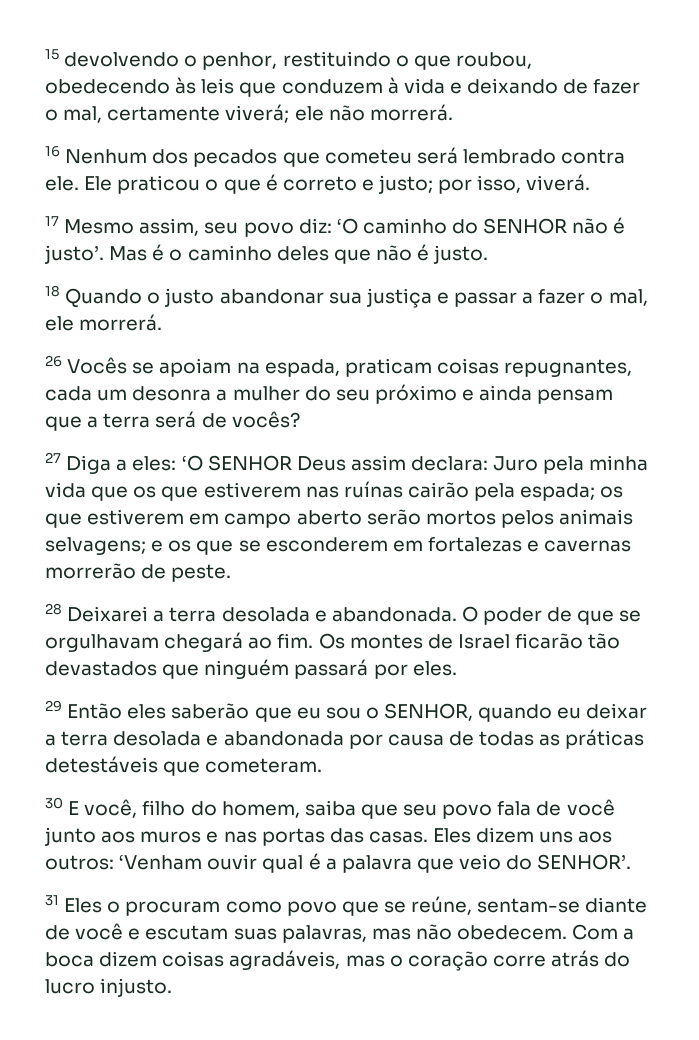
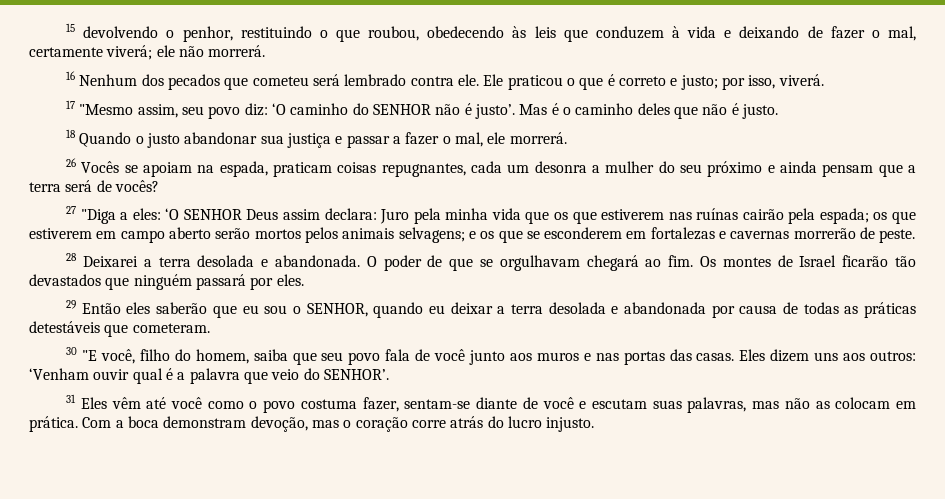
- 17 Mesmo assim, seu povo diz: ‘O caminho do SENHOR não é justo’.
+ 17 "Mesmo assim, seu povo diz: ‘O caminho do SENHOR não é justo’.
- 27 Diga a eles: ‘O SENHOR Deus assim declara: Juro pela minha vida que os que estiverem nas ruínas cairão pela espada; os que estiverem em campo aberto serão mortos pelos animais selvagens; e os que se esconderem em fortalezas e cavernas morrerão de peste.
+ 27 "Diga a eles: ‘O SENHOR Deus assim declara: Juro pela minha vida que os que estiverem nas ruínas cairão pela espada; os que estiverem em campo aberto serão mortos pelos animais selvagens; e os que se esconderem em fortalezas e cavernas morrerão de peste.
- 30 E você, filho do homem, saiba que seu povo fala de você junto aos muros e nas portas das casas.
+ 30 "E você, filho do homem, saiba que seu povo fala de você junto aos muros e nas portas das casas.
- 31 Eles o procuram como povo que se reúne, sentam-se diante de você e escutam suas palavras, mas não obedecem. Com a boca dizem coisas agradáveis, mas o coração corre atrás do lucro injusto.
+ 31 Eles vêm até você como o povo costuma fazer, sentam-se diante de você e escutam suas palavras, mas não as colocam em prática. Com a boca demonstram devoção, mas o coração corre atrás do lucro injusto.

